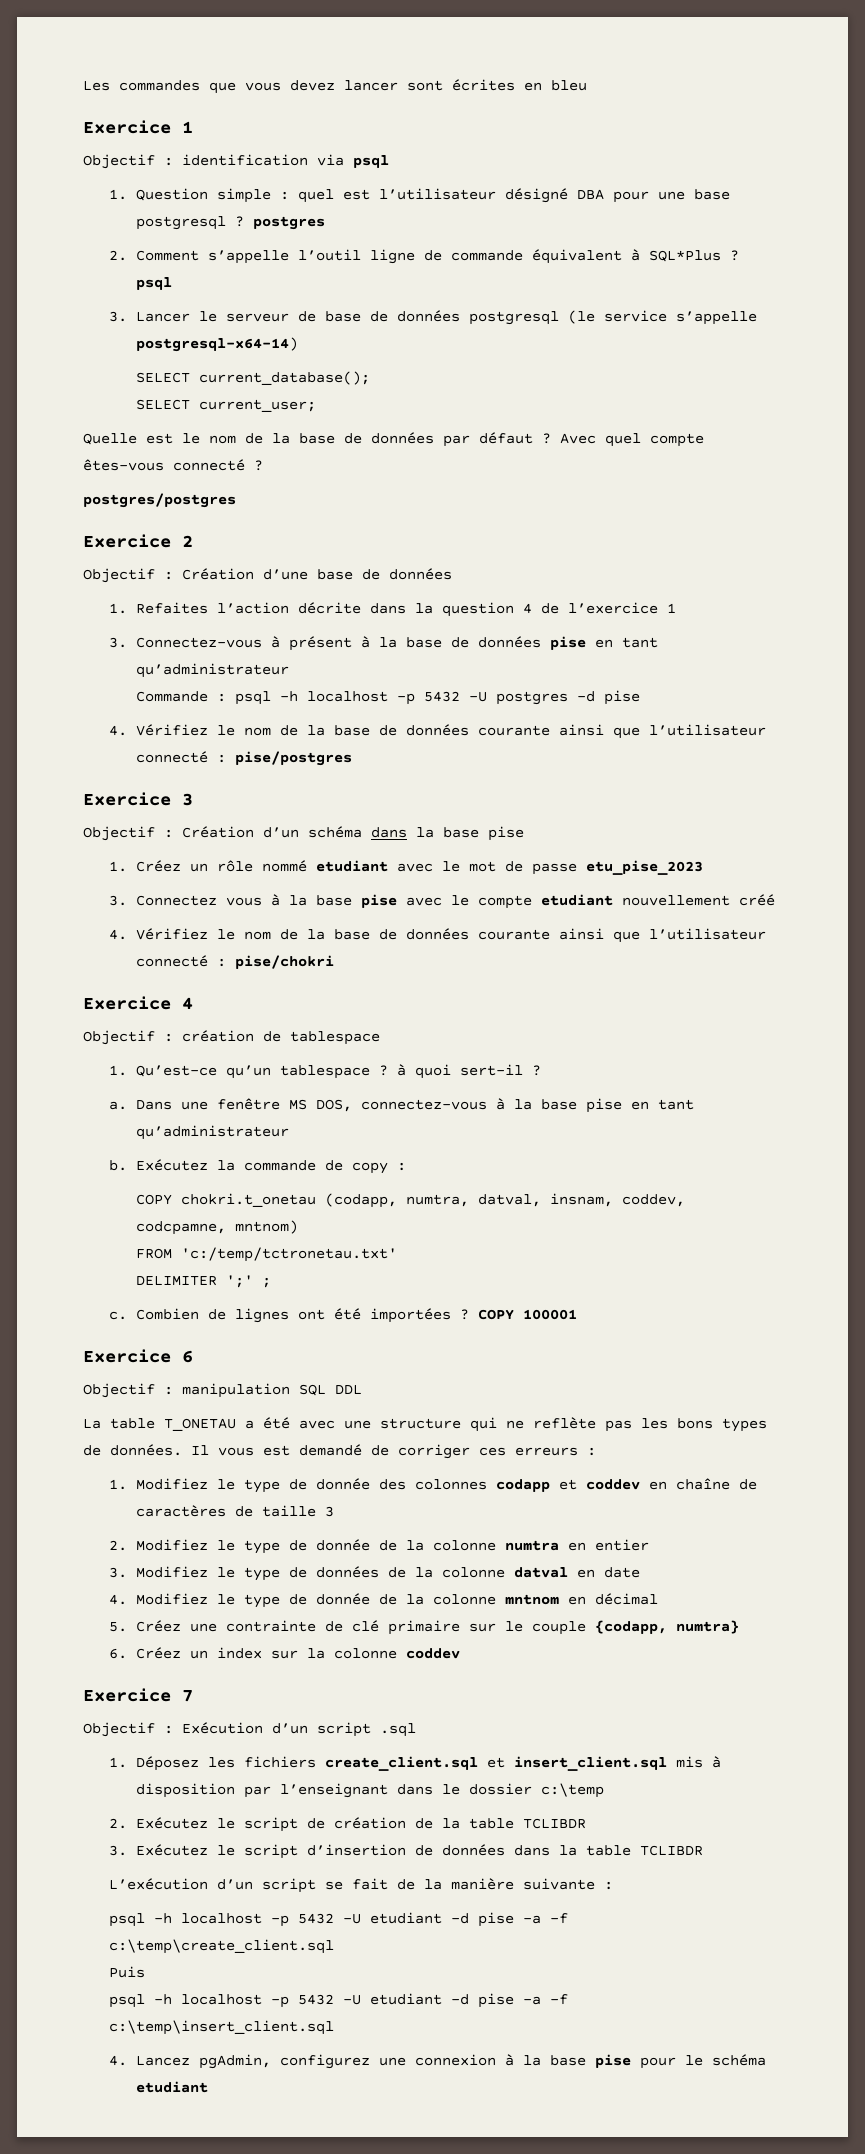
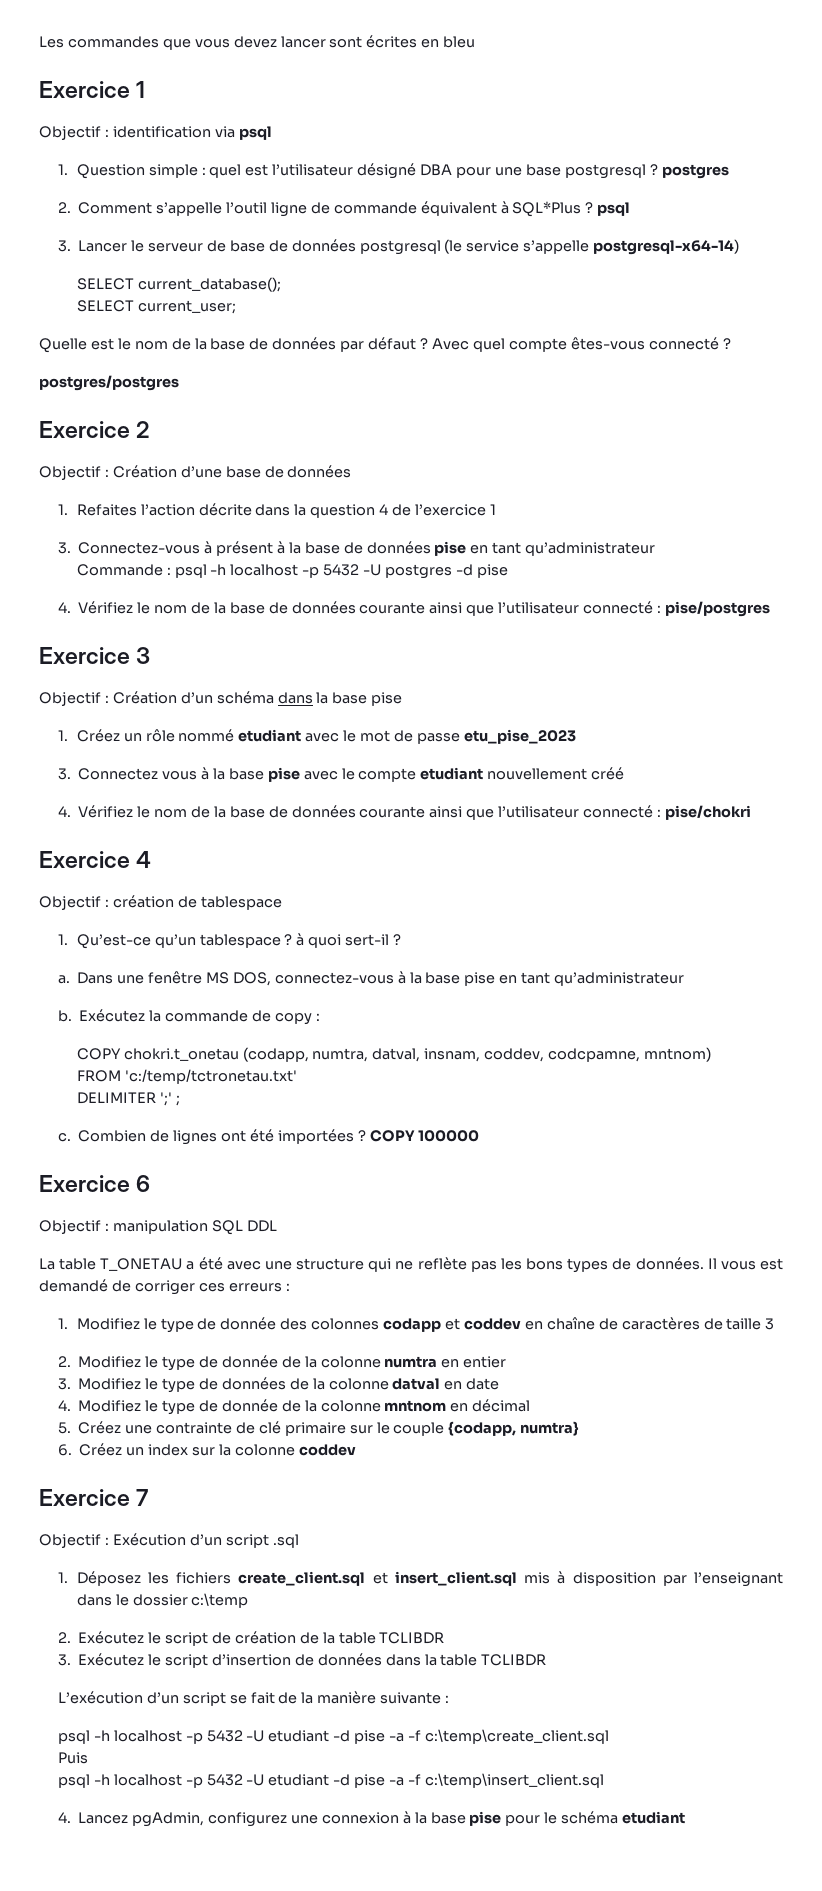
- COPY 100001
+ COPY 100000

